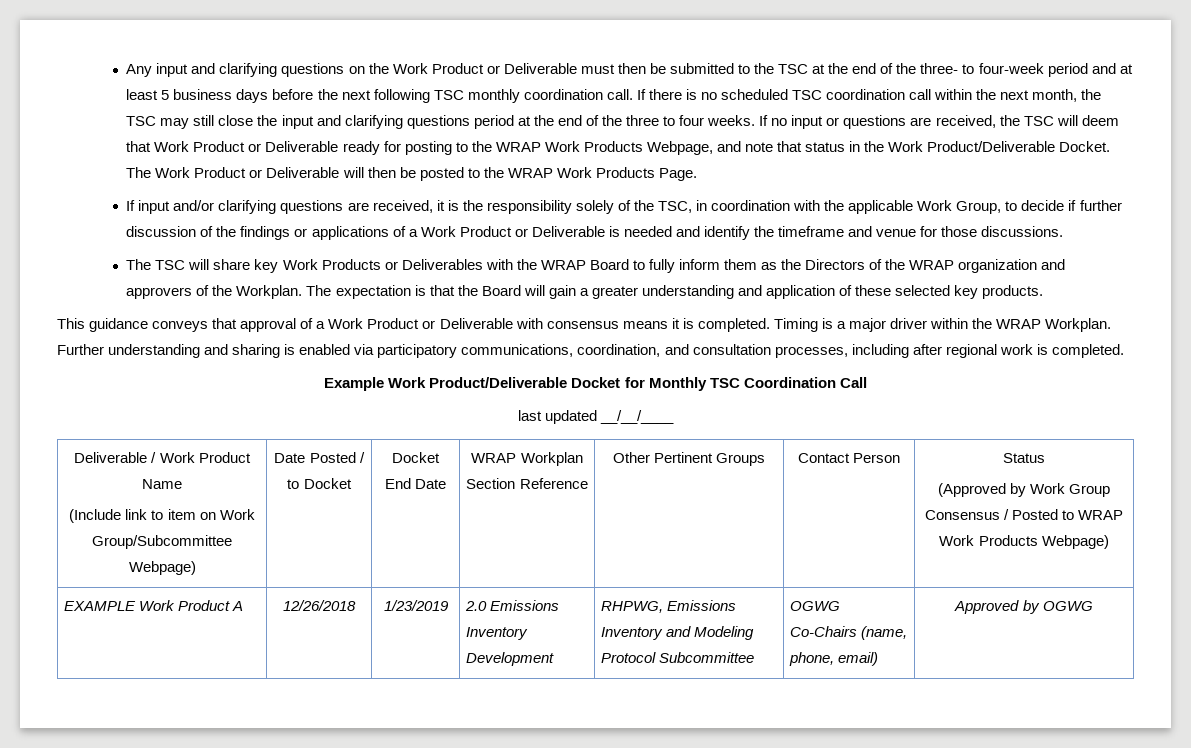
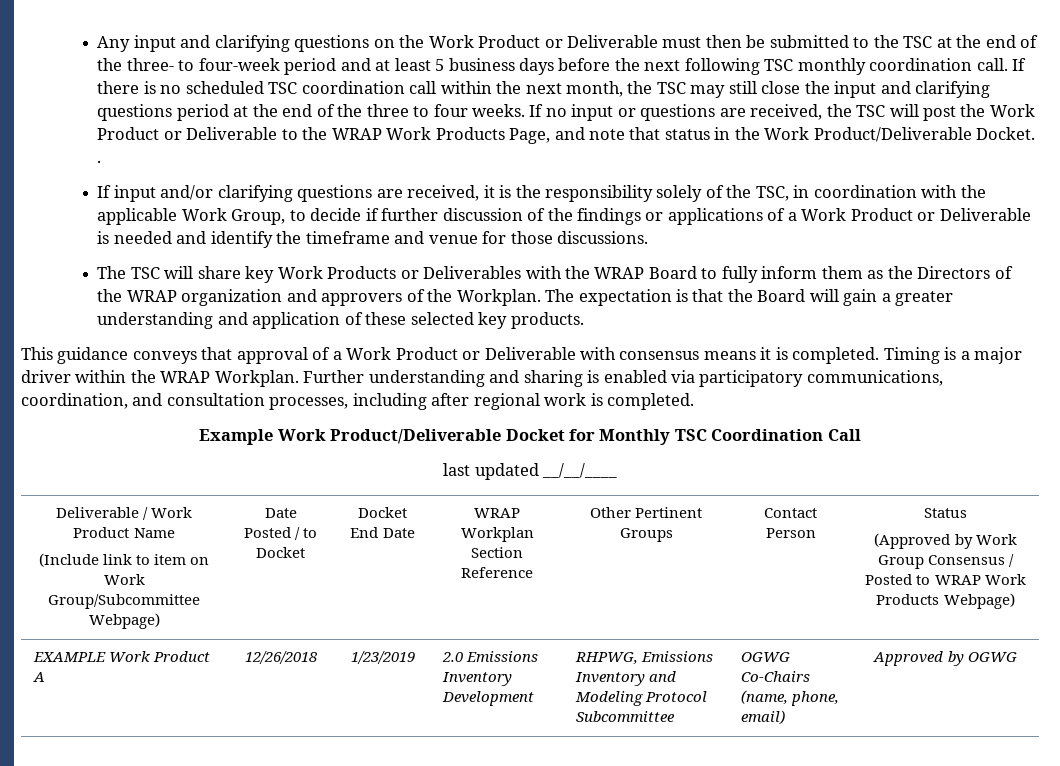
- If no input or questions are received, the TSC will deem that Work Product or Deliverable ready for posting to the WRAP Work Products Webpage, and note that status in the Work Product/Deliverable Docket. The Work Product or Deliverable will then be posted to the WRAP Work Products Page.
+ If no input or questions are received, the TSC will post the Work Product or Deliverable to the WRAP Work Products Page, and note that status in the Work Product/Deliverable Docket. .

